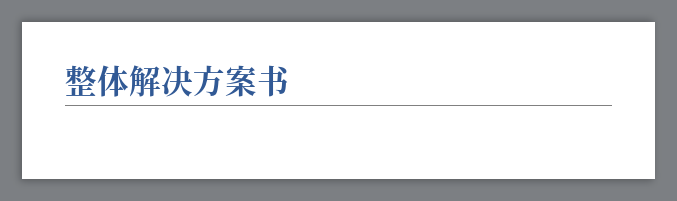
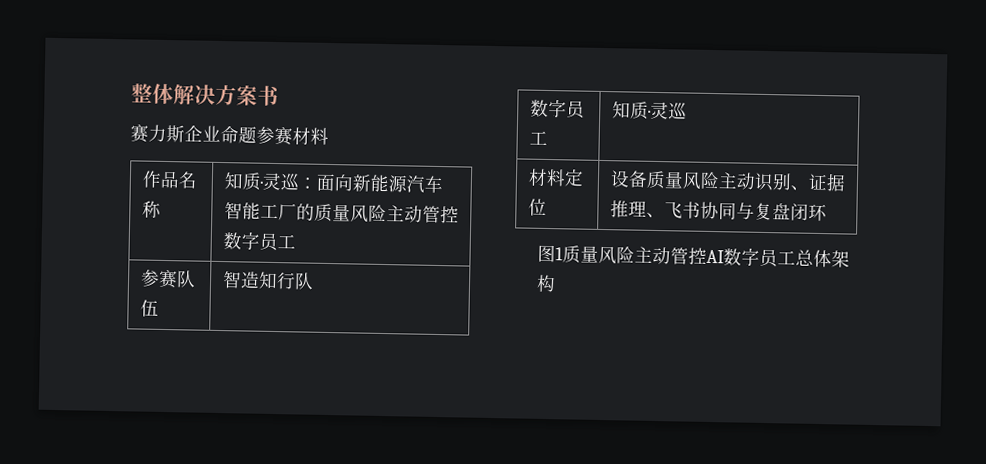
+ 赛力斯企业命题参赛材料
+ 作品名称 | 知质·灵巡：面向新能源汽车智能工厂的质量风险主动管控数字员工
+ 参赛队伍 | 智造知行队
+ 数字员工 | 知质·灵巡
+ 材料定位 | 设备质量风险主动识别、证据推理、飞书协同与复盘闭环
+ 图1质量风险主动管控AI数字员工总体架构

